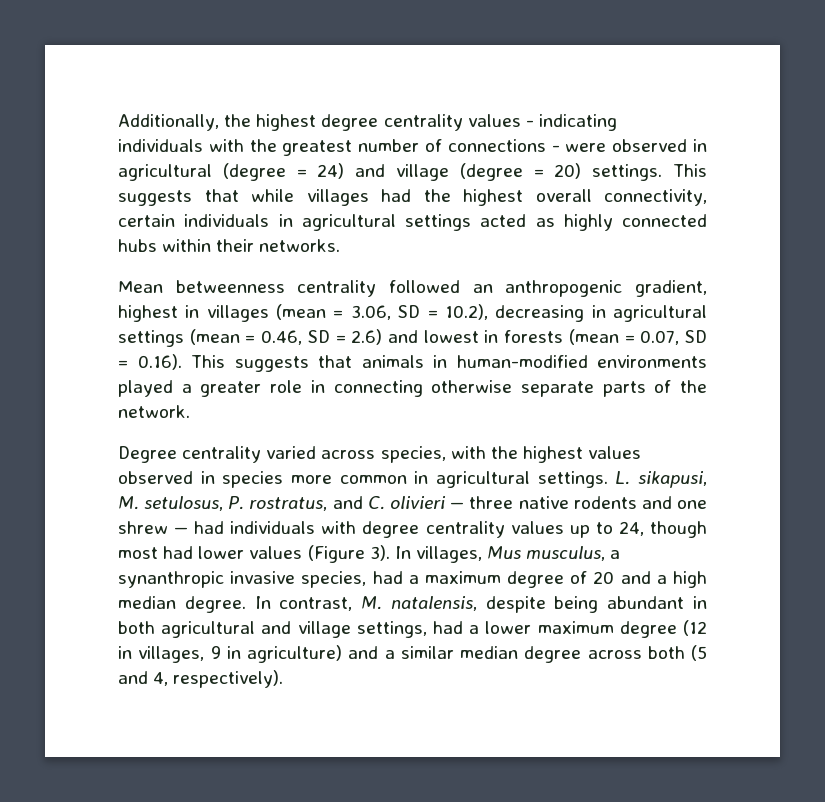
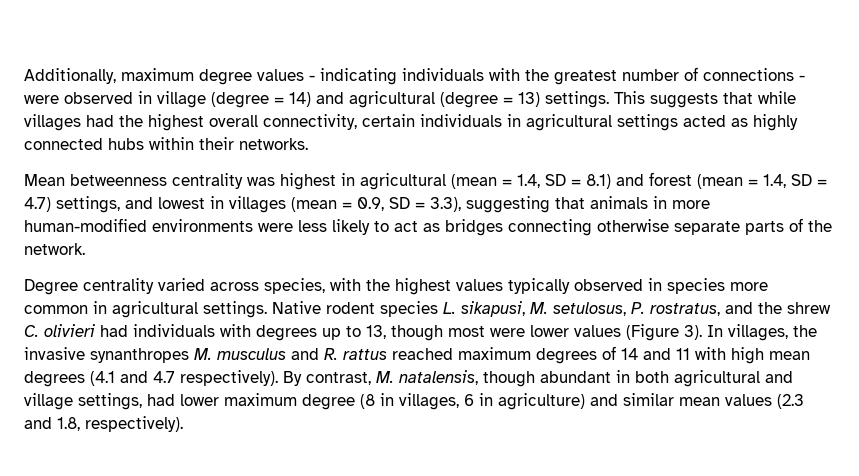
- Additionally, the highest degree centrality values - indicating individuals with the greatest number of connections - were observed in agricultural (degree = 24) and village (degree = 20) settings.
+ Additionally, maximum degree values - indicating individuals with the greatest number of connections - were observed in village (degree = 14) and agricultural (degree = 13) settings.
- Mean betweenness centrality followed an anthropogenic gradient, highest in villages (mean = 3.06, SD = 10.2), decreasing in agricultural settings (mean = 0.46, SD = 2.6) and lowest in forests (mean = 0.07, SD = 0.16). This suggests that animals in human-modified environments played a greater role in connecting otherwise separate parts of the network.
+ Mean betweenness centrality was highest in agricultural (mean = 1.4, SD = 8.1) and forest (mean = 1.4, SD = 4.7) settings, and lowest in villages (mean = 0.9, SD = 3.3), suggesting that animals in more human-modified environments were less likely to act as bridges connecting otherwise separate parts of the network.
- Degree centrality varied across species, with the highest values observed in species more common in agricultural settings.
+ Degree centrality varied across species, with the highest values typically observed in species more common in agricultural settings.
- L. sikapusi, M. setulosus, P. rostratus, and C. olivieri — three native rodents and one shrew — had individuals with degree centrality values up to 24, though most had lower values (Figure 3).
+ Native rodent species L. sikapusi, M. setulosus, P. rostratus, and the shrew C. olivieri had individuals with degrees up to 13, though most were lower values (Figure 3).
- In villages, Mus musculus, a synanthropic invasive species, had a maximum degree of 20 and a high median degree. In contrast, M. natalensis, despite being abundant in both agricultural and village settings, had a lower maximum degree (12 in villages, 9 in agriculture) and a similar median degree across both (5 and 4, respectively).
+ In villages, the invasive synanthropes M. musculus and R. rattus reached maximum degrees of 14 and 11 with high mean degrees (4.1 and 4.7 respectively). By contrast, M. natalensis, though abundant in both agricultural and village settings, had lower maximum degree (8 in villages, 6 in agriculture) and similar mean values (2.3 and 1.8, respectively).

